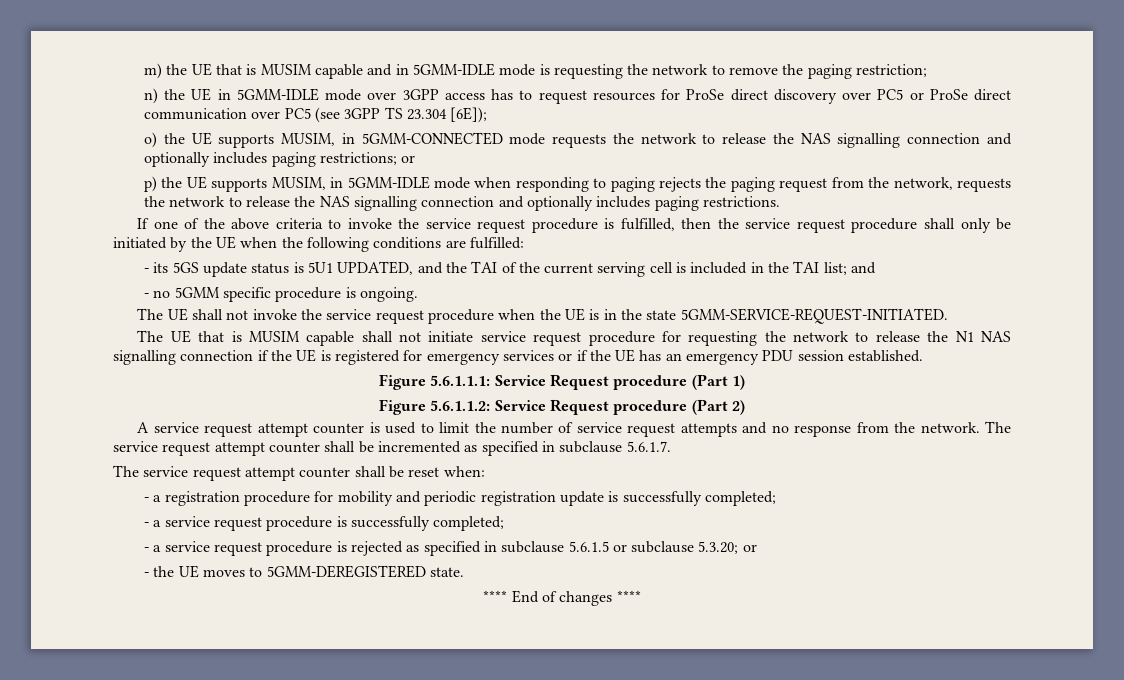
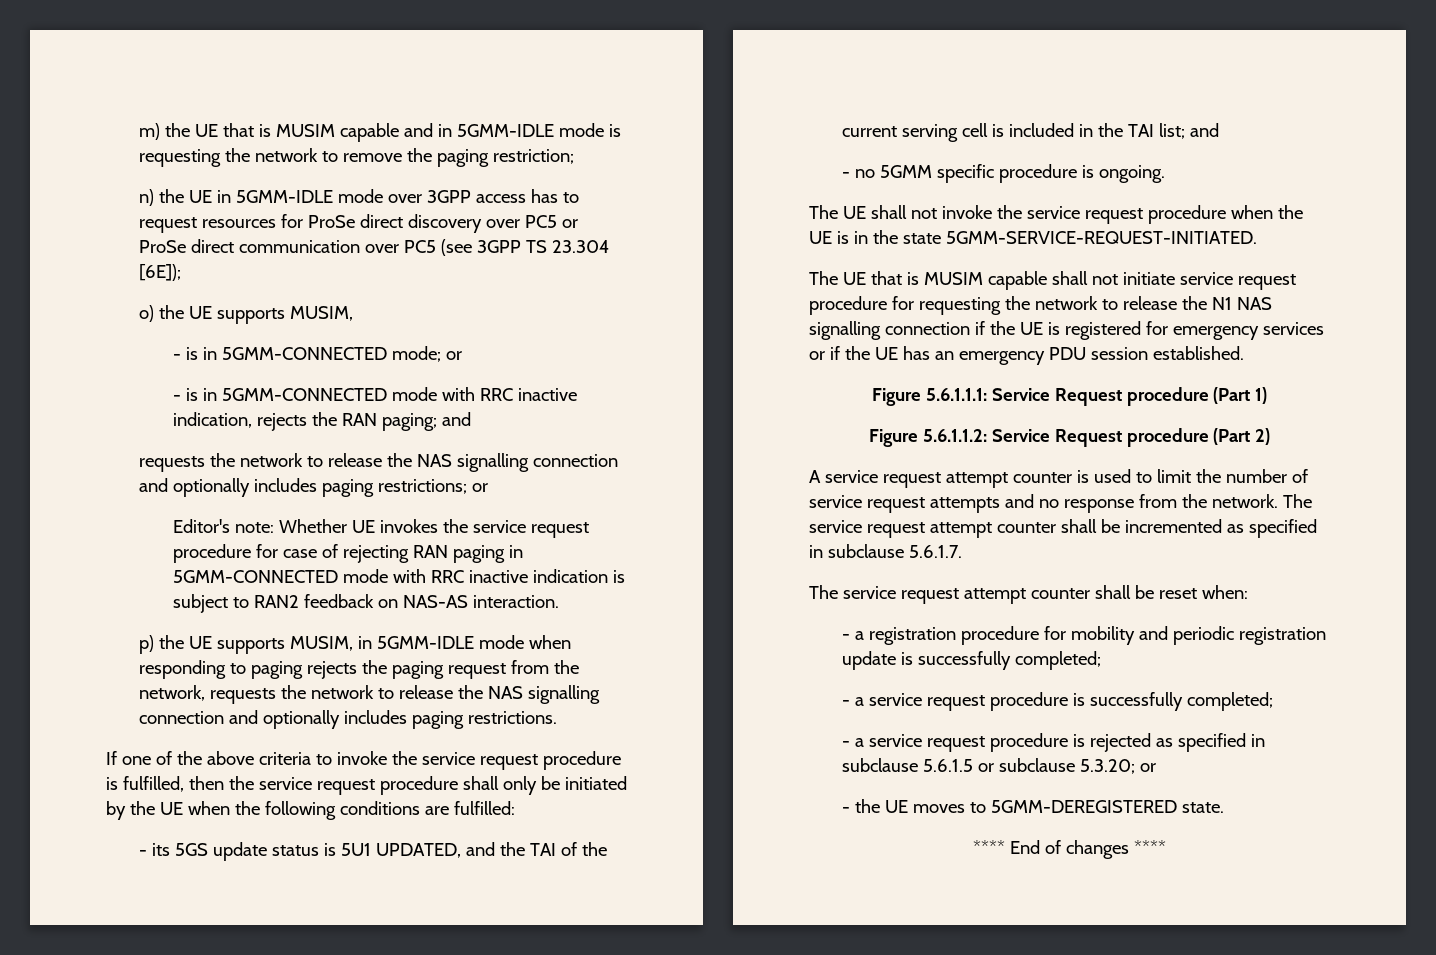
- o) the UE supports MUSIM, in 5GMM-CONNECTED mode requests the network to release the NAS signalling connection and optionally includes paging restrictions; or
+ o) the UE supports MUSIM,
+ - is in 5GMM-CONNECTED mode; or
+ - is in 5GMM-CONNECTED mode with RRC inactive indication, rejects the RAN paging; and
+ requests the network to release the NAS signalling connection and optionally includes paging restrictions; or
+ Editor's note: Whether UE invokes the service request procedure for case of rejecting RAN paging in 5GMM-CONNECTED mode with RRC inactive indication is subject to RAN2 feedback on NAS-AS interaction.

